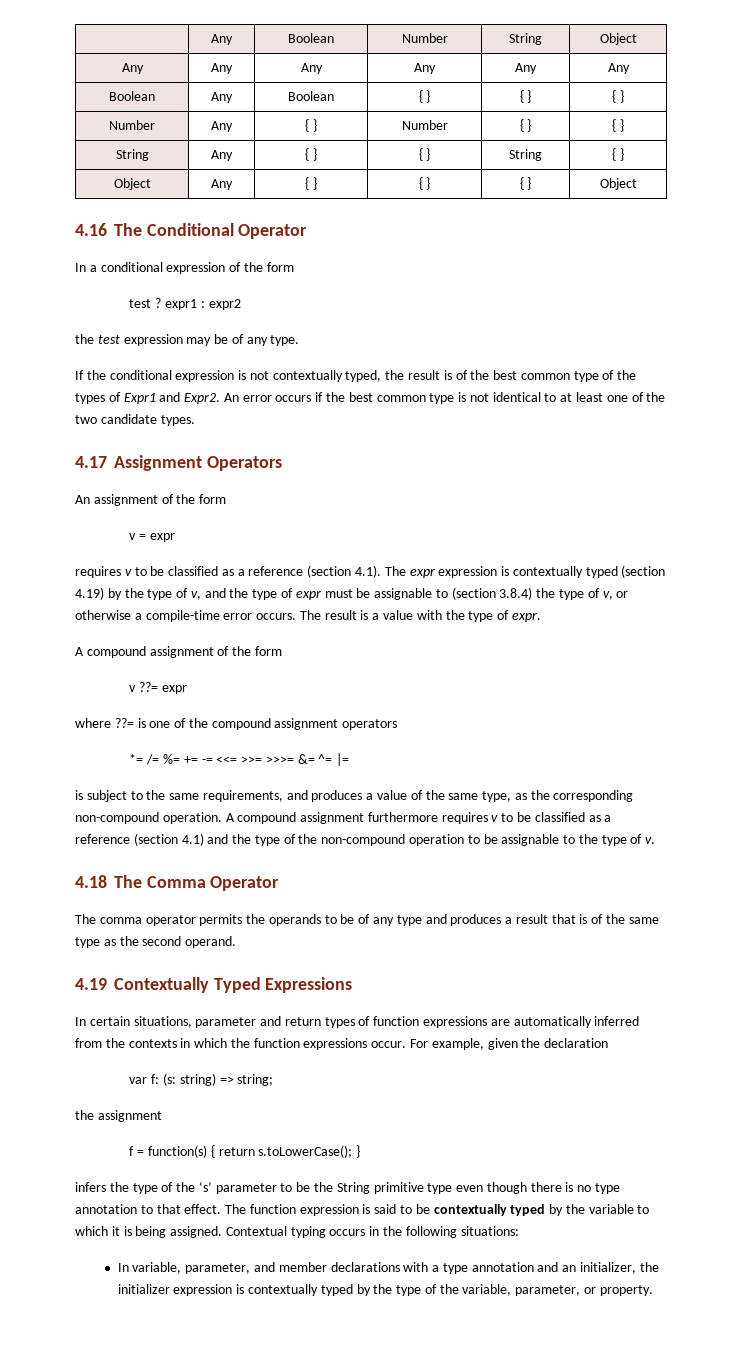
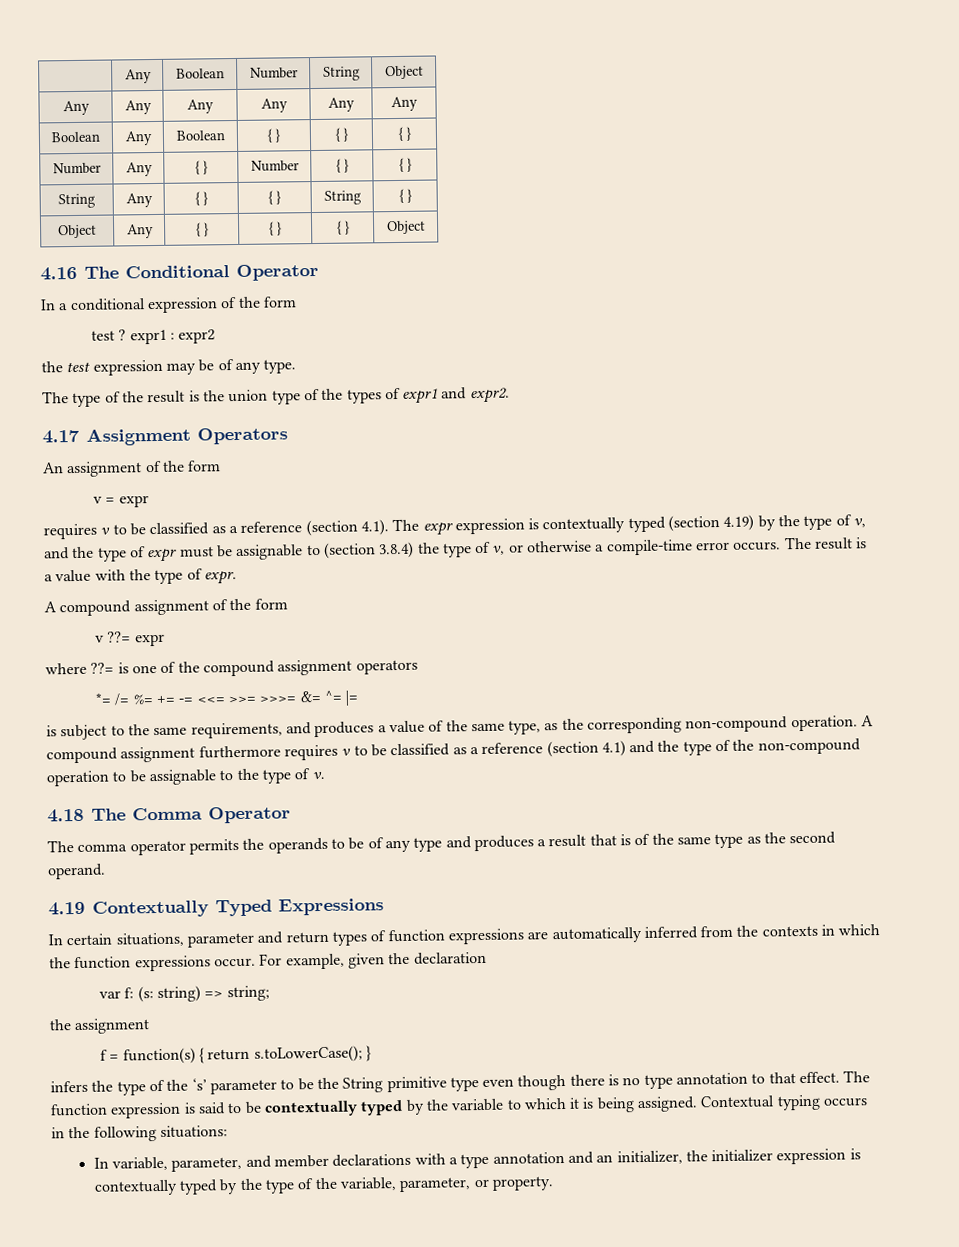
- If the conditional expression is not contextually typed, the result is of the best common type of the types of Expr1 and Expr2. An error occurs if the best common type is not identical to at least one of the two candidate types.
+ The type of the result is the union type of the types of expr1 and expr2.

